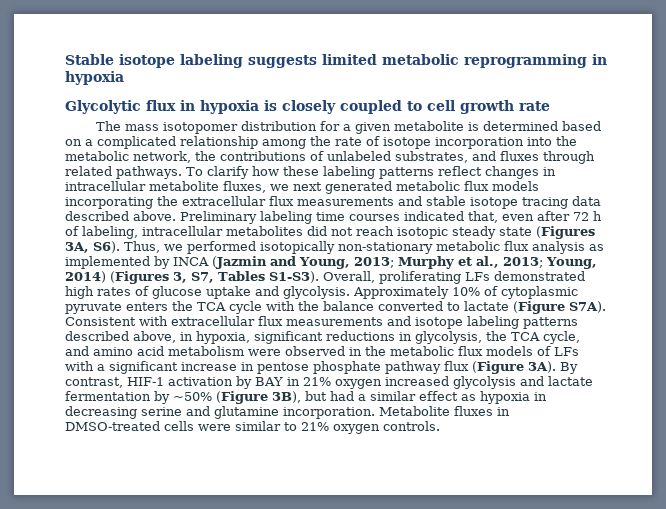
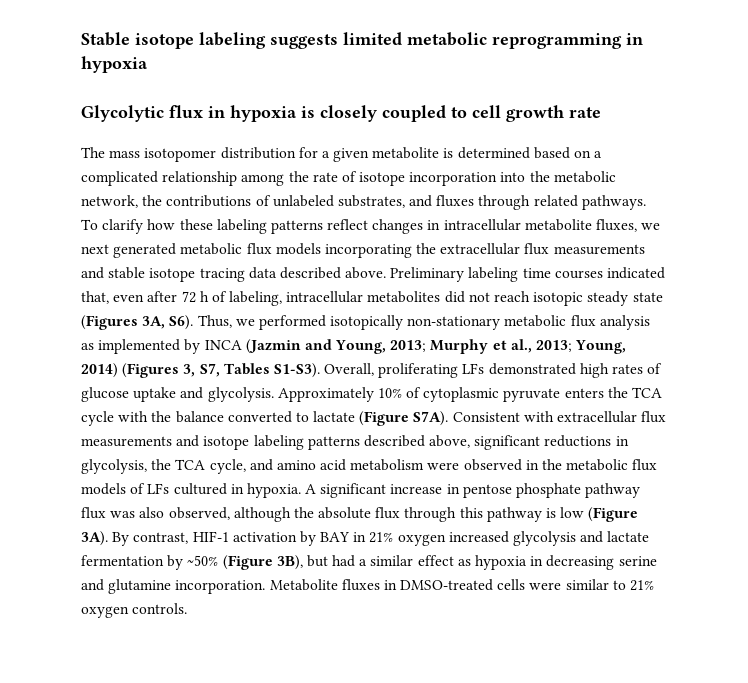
- Consistent with extracellular flux measurements and isotope labeling patterns described above, in hypoxia, significant reductions in glycolysis, the TCA cycle, and amino acid metabolism were observed in the metabolic flux models of LFs with a significant increase in pentose phosphate pathway flux (Figure 3A).
+ Consistent with extracellular flux measurements and isotope labeling patterns described above, significant reductions in glycolysis, the TCA cycle, and amino acid metabolism were observed in the metabolic flux models of LFs cultured in hypoxia. A significant increase in pentose phosphate pathway flux was also observed, although the absolute flux through this pathway is low (Figure 3A).

